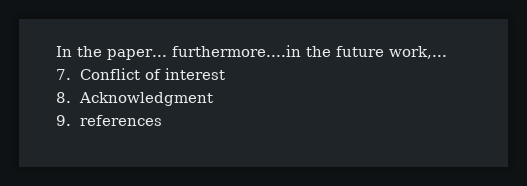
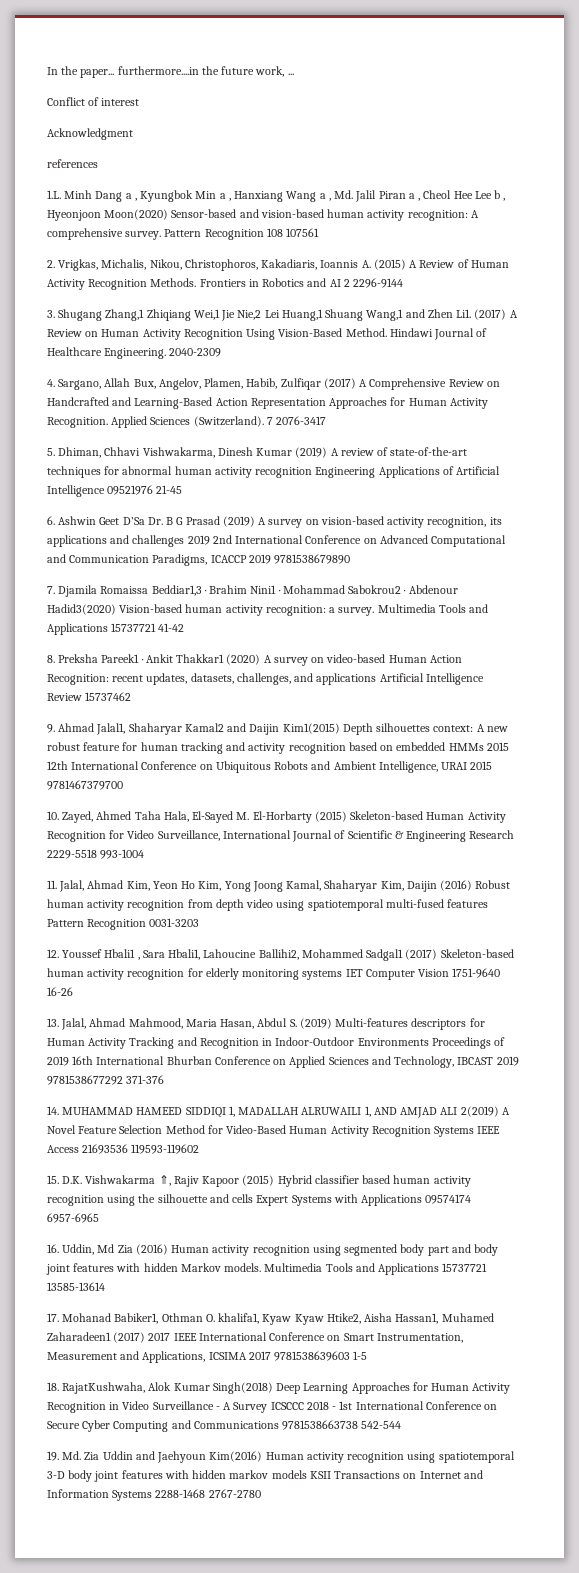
- In the paper... furthermore....in the future work,...
- 7. Conflict of interest
+ In the paper... furthermore....in the future work, ...
+ Conflict of interest
- 8. Acknowledgment
+ Acknowledgment
- 9. references
+ references
+ 1.L. Minh Dang a , Kyungbok Min a , Hanxiang Wang a , Md. Jalil Piran a , Cheol Hee Lee b , Hyeonjoon Moon(2020) Sensor-based and vision-based human activity recognition: A comprehensive survey. Pattern Recognition 108 107561
+ 2. Vrigkas, Michalis, Nikou, Christophoros, Kakadiaris, Ioannis A. (2015) A Review of Human Activity Recognition Methods. Frontiers in Robotics and AI 2 2296-9144
+ 3. Shugang Zhang,1 Zhiqiang Wei,1 Jie Nie,2 Lei Huang,1 Shuang Wang,1 and Zhen Li1. (2017) A Review on Human Activity Recognition Using Vision-Based Method. Hindawi Journal of Healthcare Engineering. 2040-2309
+ 4. Sargano, Allah Bux, Angelov, Plamen, Habib, Zulfiqar (2017) A Comprehensive Review on Handcrafted and Learning-Based Action Representation Approaches for Human Activity Recognition. Applied Sciences (Switzerland). 7 2076-3417
+ 5. Dhiman, Chhavi Vishwakarma, Dinesh Kumar (2019) A review of state-of-the-art techniques for abnormal human activity recognition Engineering Applications of Artificial Intelligence 09521976 21-45
+ 6. Ashwin Geet D’Sa Dr. B G Prasad (2019) A survey on vision-based activity recognition, its applications and challenges 2019 2nd International Conference on Advanced Computational and Communication Paradigms, ICACCP 2019 9781538679890
+ 7. Djamila Romaissa Beddiar1,3 · Brahim Nini1 · Mohammad Sabokrou2 · Abdenour Hadid3(2020) Vision-based human activity recognition: a survey. Multimedia Tools and Applications 15737721 41-42
+ 8. Preksha Pareek1 · Ankit Thakkar1 (2020) A survey on video-based Human Action Recognition: recent updates, datasets, challenges, and applications Artificial Intelligence Review 15737462
+ 9. Ahmad Jalal1, Shaharyar Kamal2 and Daijin Kim1(2015) Depth silhouettes context: A new robust feature for human tracking and activity recognition based on embedded HMMs 2015 12th International Conference on Ubiquitous Robots and Ambient Intelligence, URAI 2015 9781467379700
+ 10. Zayed, Ahmed Taha Hala, El-Sayed M. El-Horbarty (2015) Skeleton-based Human Activity Recognition for Video Surveillance, International Journal of Scientific & Engineering Research 2229-5518 993-1004
+ 11. Jalal, Ahmad Kim, Yeon Ho Kim, Yong Joong Kamal, Shaharyar Kim, Daijin (2016) Robust human activity recognition from depth video using spatiotemporal multi-fused features Pattern Recognition 0031-3203
+ 12. Youssef Hbali1 , Sara Hbali1, Lahoucine Ballihi2, Mohammed Sadgal1 (2017) Skeleton-based human activity recognition for elderly monitoring systems IET Computer Vision 1751-9640 16-26
+ 13. Jalal, Ahmad Mahmood, Maria Hasan, Abdul S. (2019) Multi-features descriptors for Human Activity Tracking and Recognition in Indoor-Outdoor Environments Proceedings of 2019 16th International Bhurban Conference on Applied Sciences and Technology, IBCAST 2019 9781538677292 371-376
+ 14. MUHAMMAD HAMEED SIDDIQI 1, MADALLAH ALRUWAILI 1, AND AMJAD ALI 2(2019) A Novel Feature Selection Method for Video-Based Human Activity Recognition Systems IEEE Access 21693536 119593-119602
+ 15. D.K. Vishwakarma ⇑, Rajiv Kapoor (2015) Hybrid classifier based human activity recognition using the silhouette and cells Expert Systems with Applications 09574174 6957-6965
+ 16. Uddin, Md Zia (2016) Human activity recognition using segmented body part and body joint features with hidden Markov models. Multimedia Tools and Applications 15737721 13585-13614
+ 17. Mohanad Babiker1, Othman O. khalifa1, Kyaw Kyaw Htike2, Aisha Hassan1, Muhamed Zaharadeen1 (2017) 2017 IEEE International Conference on Smart Instrumentation, Measurement and Applications, ICSIMA 2017 9781538639603 1-5
+ 18. RajatKushwaha, Alok Kumar Singh(2018) Deep Learning Approaches for Human Activity Recognition in Video Surveillance - A Survey ICSCCC 2018 - 1st International Conference on Secure Cyber Computing and Communications 9781538663738 542-544
+ 19. Md. Zia Uddin and Jaehyoun Kim(2016) Human activity recognition using spatiotemporal 3-D body joint features with hidden markov models KSII Transactions on Internet and Information Systems 2288-1468 2767-2780

